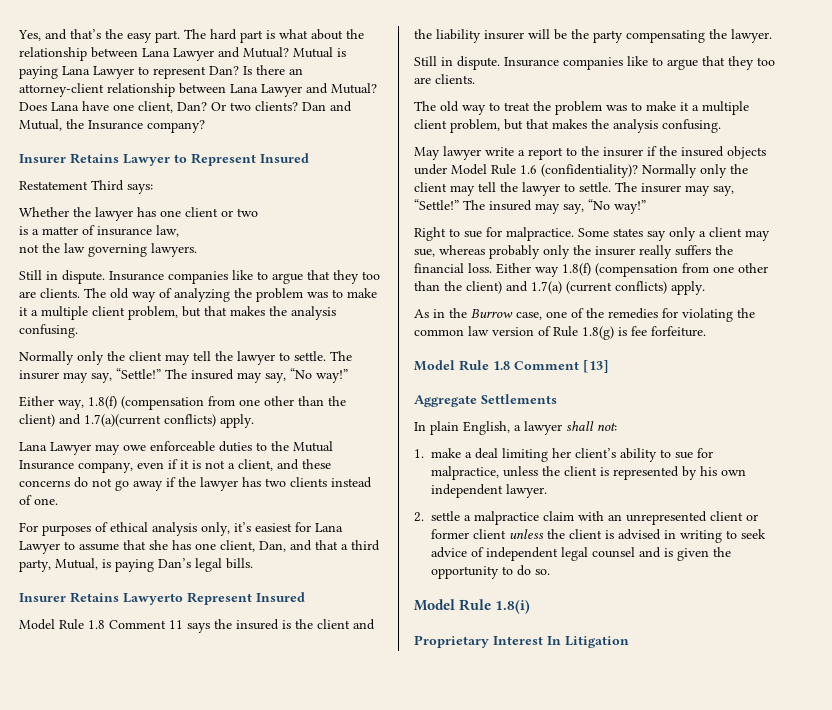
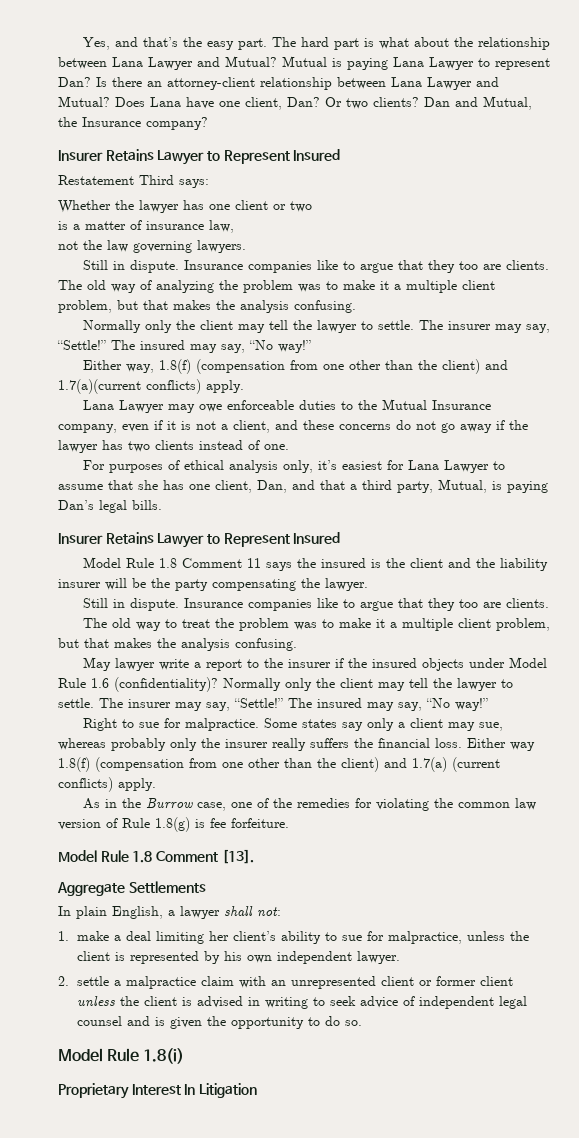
  For purposes of ethical analysis only, it’s easiest for Lana Lawyer to assume that she has one client, Dan, and that a third party, Mutual, is paying Dan’s legal bills.
- Insurer Retains Lawyerto Represent Insured
+ Insurer Retains Lawyer to Represent Insured
- Model Rule 1.8 Comment [13]
+ Model Rule 1.8 Comment [13].

